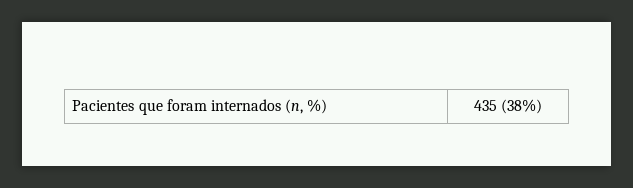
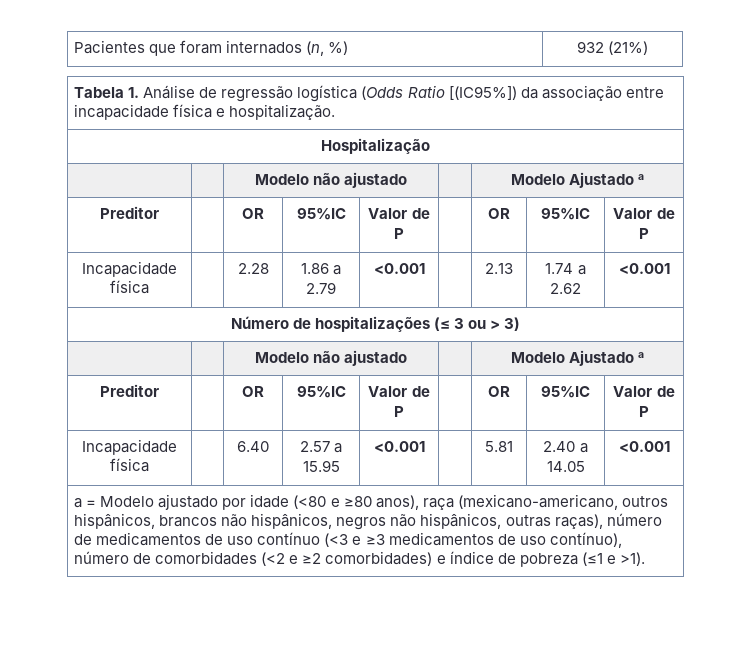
- Pacientes que foram internados (n, %) | 435 (38%)
+ Pacientes que foram internados (n, %) | 932 (21%)
+ Tabela 1. Análise de regressão logística (Odds Ratio [(IC95%]) da associação entre incapacidade física e hospitalização.
+ Hospitalização
+ | | Modelo não ajustado | | Modelo Ajustado a
+ Preditor | | OR | 95%IC | Valor de P | | OR | 95%IC | Valor de P
+ Incapacidade física | | 2.28 | 1.86 a 2.79 | <0.001 | | 2.13 | 1.74 a 2.62 | <0.001
+ Número de hospitalizações (≤ 3 ou > 3)
+ | | Modelo não ajustado | | Modelo Ajustado a
+ Preditor | | OR | 95%IC | Valor de P | | OR | 95%IC | Valor de P
+ Incapacidade física | | 6.40 | 2.57 a 15.95 | <0.001 | | 5.81 | 2.40 a 14.05 | <0.001
+ a = Modelo ajustado por idade (<80 e ≥80 anos), raça (mexicano-americano, outros hispânicos, brancos não hispânicos, negros não hispânicos, outras raças), número de medicamentos de uso contínuo (<3 e ≥3 medicamentos de uso contínuo), número de comorbidades (<2 e ≥2 comorbidades) e índice de pobreza (≤1 e >1).

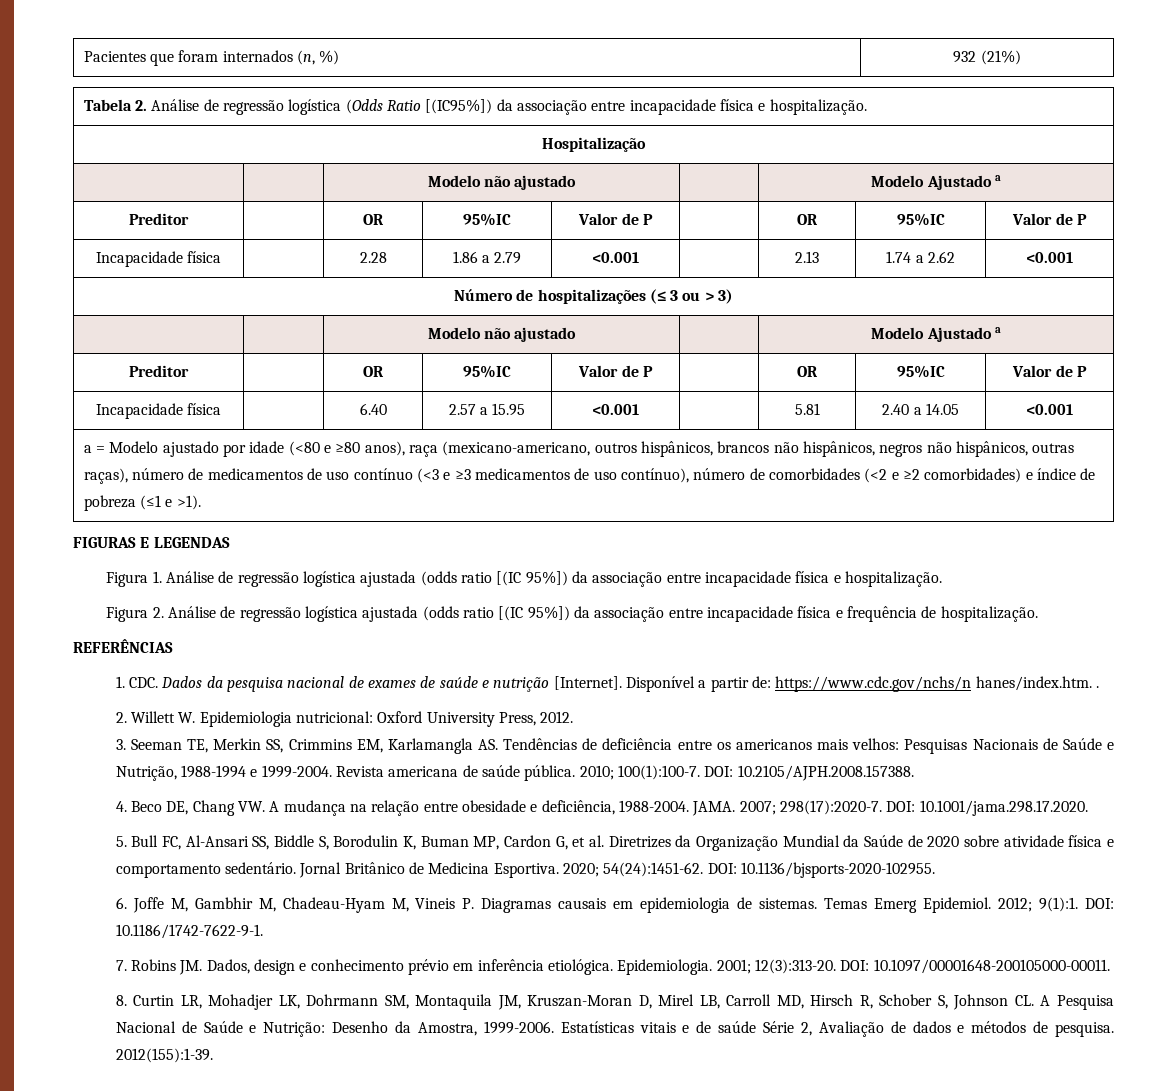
- Tabela 1. Análise de regressão logística (Odds Ratio [(IC95%]) da associação entre incapacidade física e hospitalização.
+ Tabela 2. Análise de regressão logística (Odds Ratio [(IC95%]) da associação entre incapacidade física e hospitalização.
+ FIGURAS E LEGENDAS
+ Figura 1. Análise de regressão logística ajustada (odds ratio [(IC 95%]) da associação entre incapacidade física e hospitalização.
+ Figura 2. Análise de regressão logística ajustada (odds ratio [(IC 95%]) da associação entre incapacidade física e frequência de hospitalização.
+ REFERÊNCIAS
+ 1. CDC. Dados da pesquisa nacional de exames de saúde e nutrição [Internet]. Disponível a partir de: https://www.cdc.gov/nchs/n hanes/index.htm. .
+ 2. Willett W. Epidemiologia nutricional: Oxford University Press, 2012.
+ 3. Seeman TE, Merkin SS, Crimmins EM, Karlamangla AS. Tendências de deficiência entre os americanos mais velhos: Pesquisas Nacionais de Saúde e Nutrição, 1988-1994 e 1999-2004. Revista americana de saúde pública. 2010; 100(1):100-7. DOI: 10.2105/AJPH.2008.157388.
+ 4. Beco DE, Chang VW. A mudança na relação entre obesidade e deficiência, 1988-2004. JAMA. 2007; 298(17):2020-7. DOI: 10.1001/jama.298.17.2020.
+ 5. Bull FC, Al-Ansari SS, Biddle S, Borodulin K, Buman MP, Cardon G, et al. Diretrizes da Organização Mundial da Saúde de 2020 sobre atividade física e comportamento sedentário. Jornal Britânico de Medicina Esportiva. 2020; 54(24):1451-62. DOI: 10.1136/bjsports-2020-102955.
+ 6. Joffe M, Gambhir M, Chadeau-Hyam M, Vineis P. Diagramas causais em epidemiologia de sistemas. Temas Emerg Epidemiol. 2012; 9(1):1. DOI: 10.1186/1742-7622-9-1.
+ 7. Robins JM. Dados, design e conhecimento prévio em inferência etiológica. Epidemiologia. 2001; 12(3):313-20. DOI: 10.1097/00001648-200105000-00011.
+ 8. Curtin LR, Mohadjer LK, Dohrmann SM, Montaquila JM, Kruszan-Moran D, Mirel LB, Carroll MD, Hirsch R, Schober S, Johnson CL. A Pesquisa Nacional de Saúde e Nutrição: Desenho da Amostra, 1999-2006. Estatísticas vitais e de saúde Série 2, Avaliação de dados e métodos de pesquisa. 2012(155):1-39.

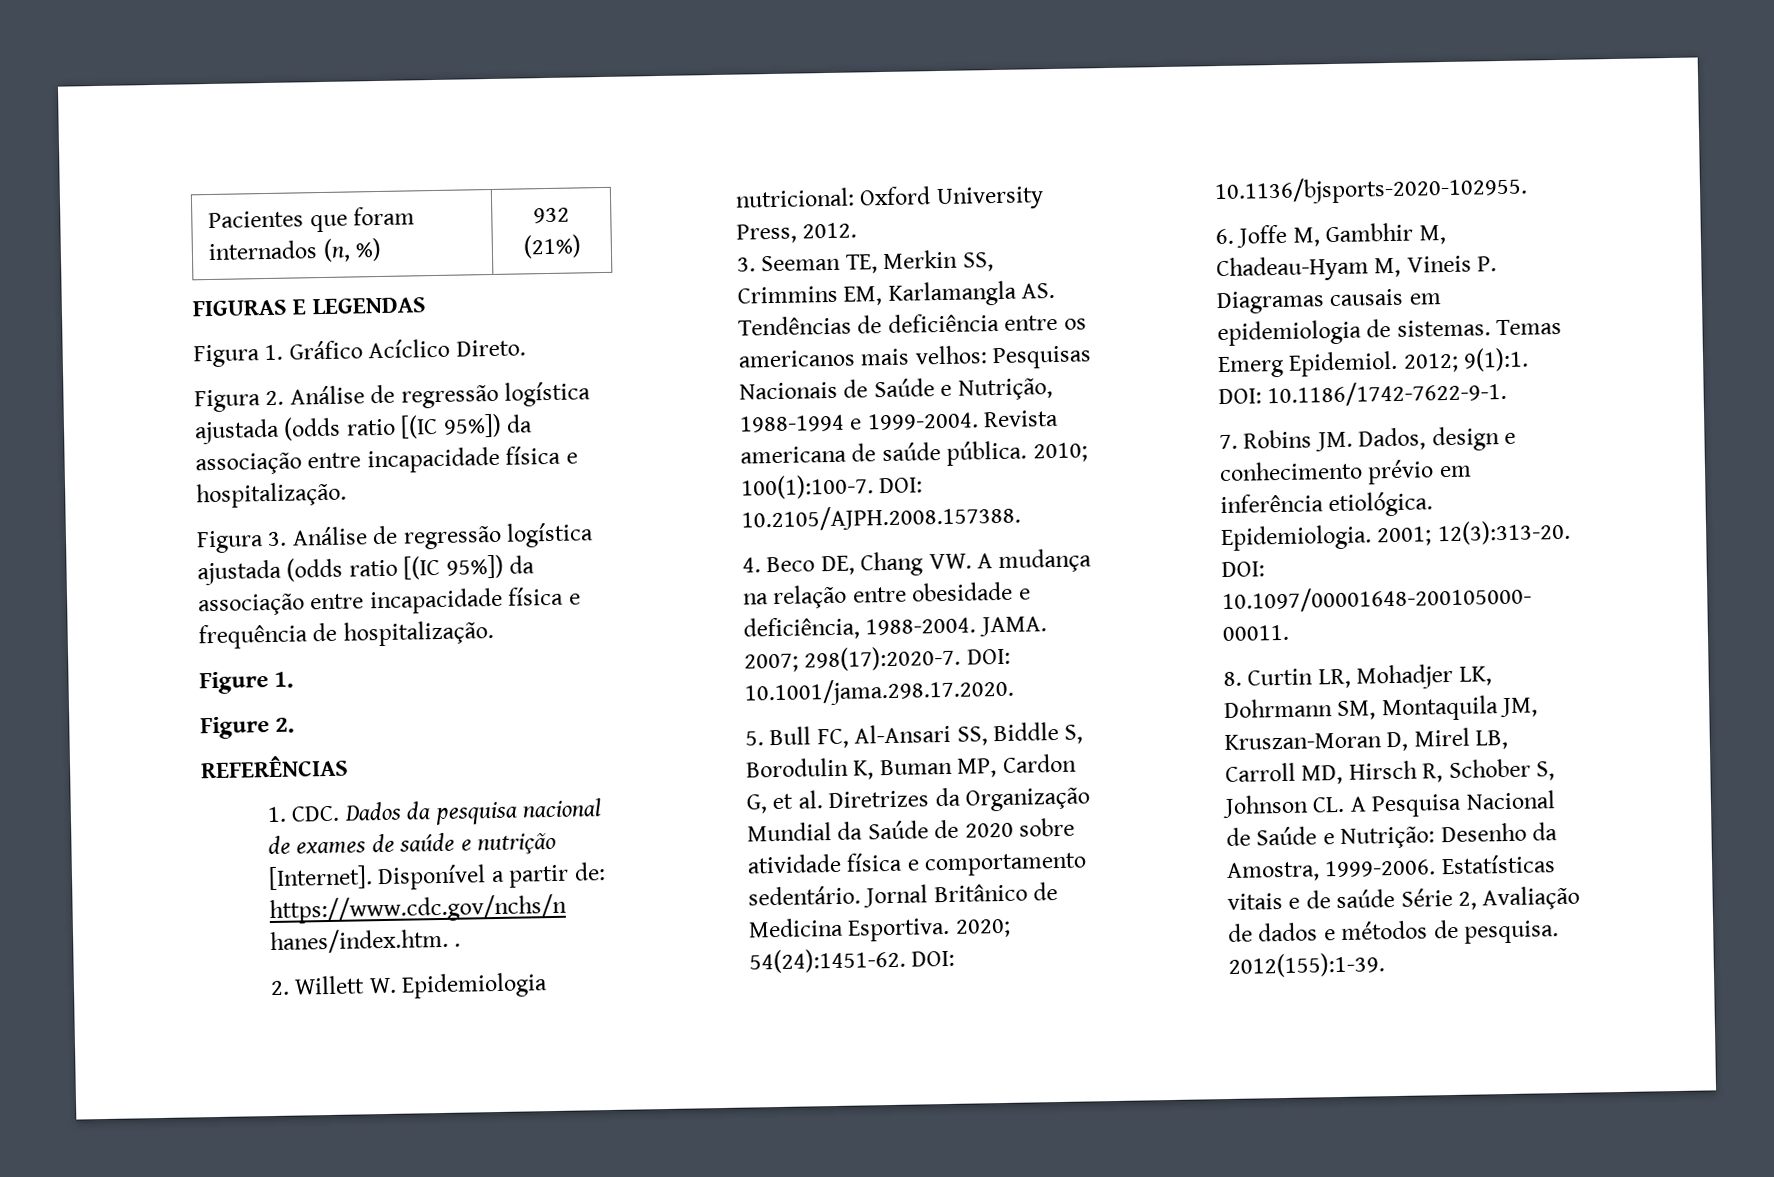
- Tabela 2. Análise de regressão logística (Odds Ratio [(IC95%]) da associação entre incapacidade física e hospitalização.
- Hospitalização
- | | Modelo não ajustado | | Modelo Ajustado a
- Preditor | | OR | 95%IC | Valor de P | | OR | 95%IC | Valor de P
- Incapacidade física | | 2.28 | 1.86 a 2.79 | <0.001 | | 2.13 | 1.74 a 2.62 | <0.001
- Número de hospitalizações (≤ 3 ou > 3)
- | | Modelo não ajustado | | Modelo Ajustado a
- Preditor | | OR | 95%IC | Valor de P | | OR | 95%IC | Valor de P
- Incapacidade física | | 6.40 | 2.57 a 15.95 | <0.001 | | 5.81 | 2.40 a 14.05 | <0.001
- a = Modelo ajustado por idade (<80 e ≥80 anos), raça (mexicano-americano, outros hispânicos, brancos não hispânicos, negros não hispânicos, outras raças), número de medicamentos de uso contínuo (<3 e ≥3 medicamentos de uso contínuo), número de comorbidades (<2 e ≥2 comorbidades) e índice de pobreza (≤1 e >1).
- Figura 1. Análise de regressão logística ajustada (odds ratio [(IC 95%]) da associação entre incapacidade física e hospitalização.
+ Figura 1. Gráfico Acíclico Direto.
+ Figura 2. Análise de regressão logística ajustada (odds ratio [(IC 95%]) da associação entre incapacidade física e hospitalização.
- Figura 2. Análise de regressão logística ajustada (odds ratio [(IC 95%]) da associação entre incapacidade física e frequência de hospitalização.
+ Figura 3. Análise de regressão logística ajustada (odds ratio [(IC 95%]) da associação entre incapacidade física e frequência de hospitalização.
+ Figure 1.
+ Figure 2.

